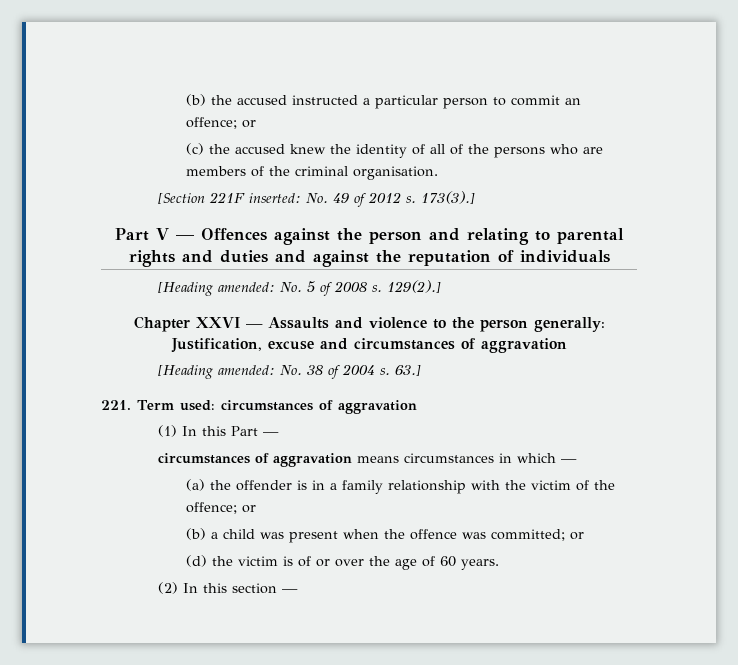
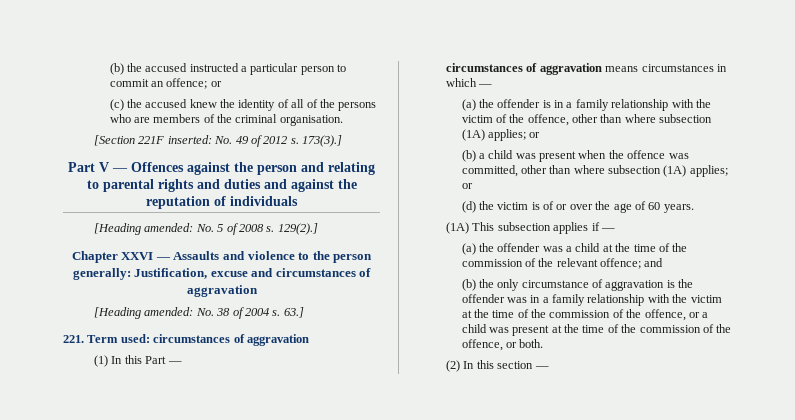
- (a) the offender is in a family relationship with the victim of the offence; or
+ (a) the offender is in a family relationship with the victim of the offence, other than where subsection (1A) applies; or
- (b) a child was present when the offence was committed; or
+ (b) a child was present when the offence was committed, other than where subsection (1A) applies; or
+ (1A) This subsection applies if —
+ (a) the offender was a child at the time of the commission of the relevant offence; and
+ (b) the only circumstance of aggravation is the offender was in a family relationship with the victim at the time of the commission of the offence, or a child was present at the time of the commission of the offence, or both.

